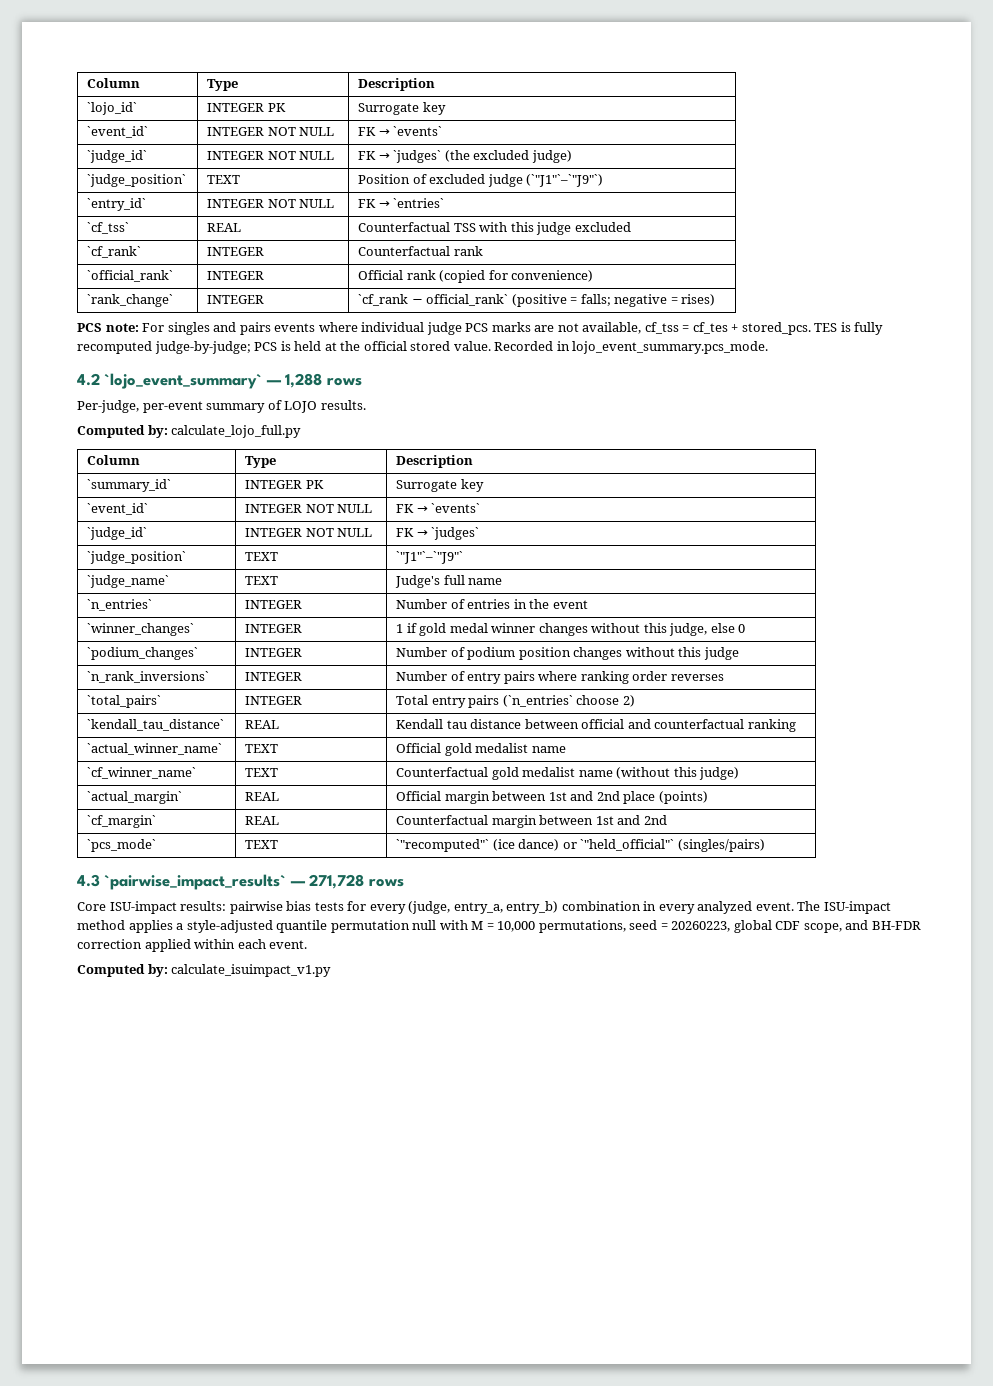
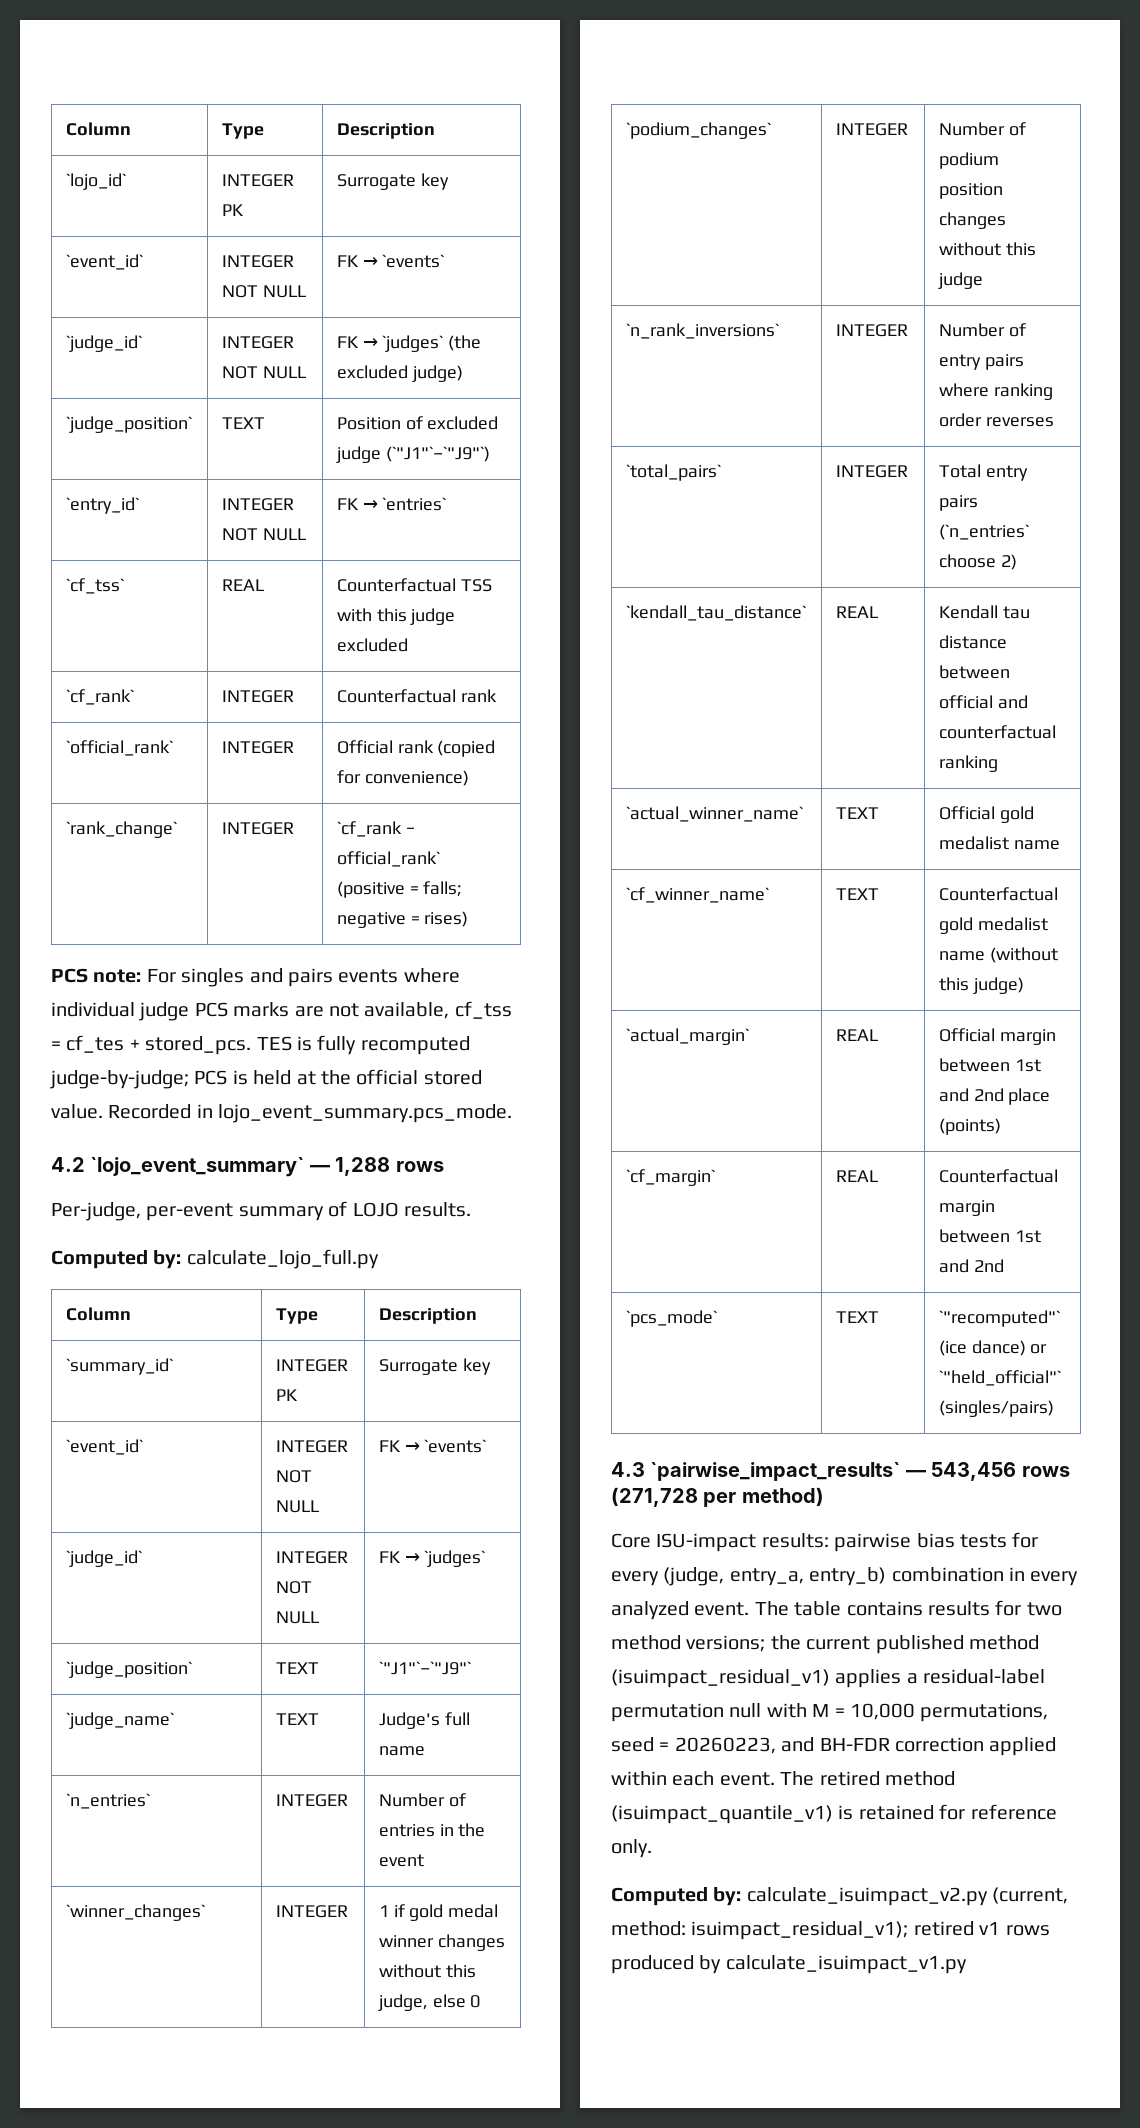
- 4.3 `pairwise_impact_results` — 271,728 rows
+ 4.3 `pairwise_impact_results` — 543,456 rows (271,728 per method)
- The ISU-impact method applies a style-adjusted quantile permutation null with M = 10,000 permutations, seed = 20260223, global CDF scope, and BH-FDR correction applied within each event.
- Computed by: calculate_isuimpact_v1.py
+ The table contains results for two method versions; the current published method (isuimpact_residual_v1) applies a residual-label permutation null with M = 10,000 permutations, seed = 20260223, and BH-FDR correction applied within each event. The retired method (isuimpact_quantile_v1) is retained for reference only.
+ Computed by: calculate_isuimpact_v2.py (current, method: isuimpact_residual_v1); retired v1 rows produced by calculate_isuimpact_v1.py

